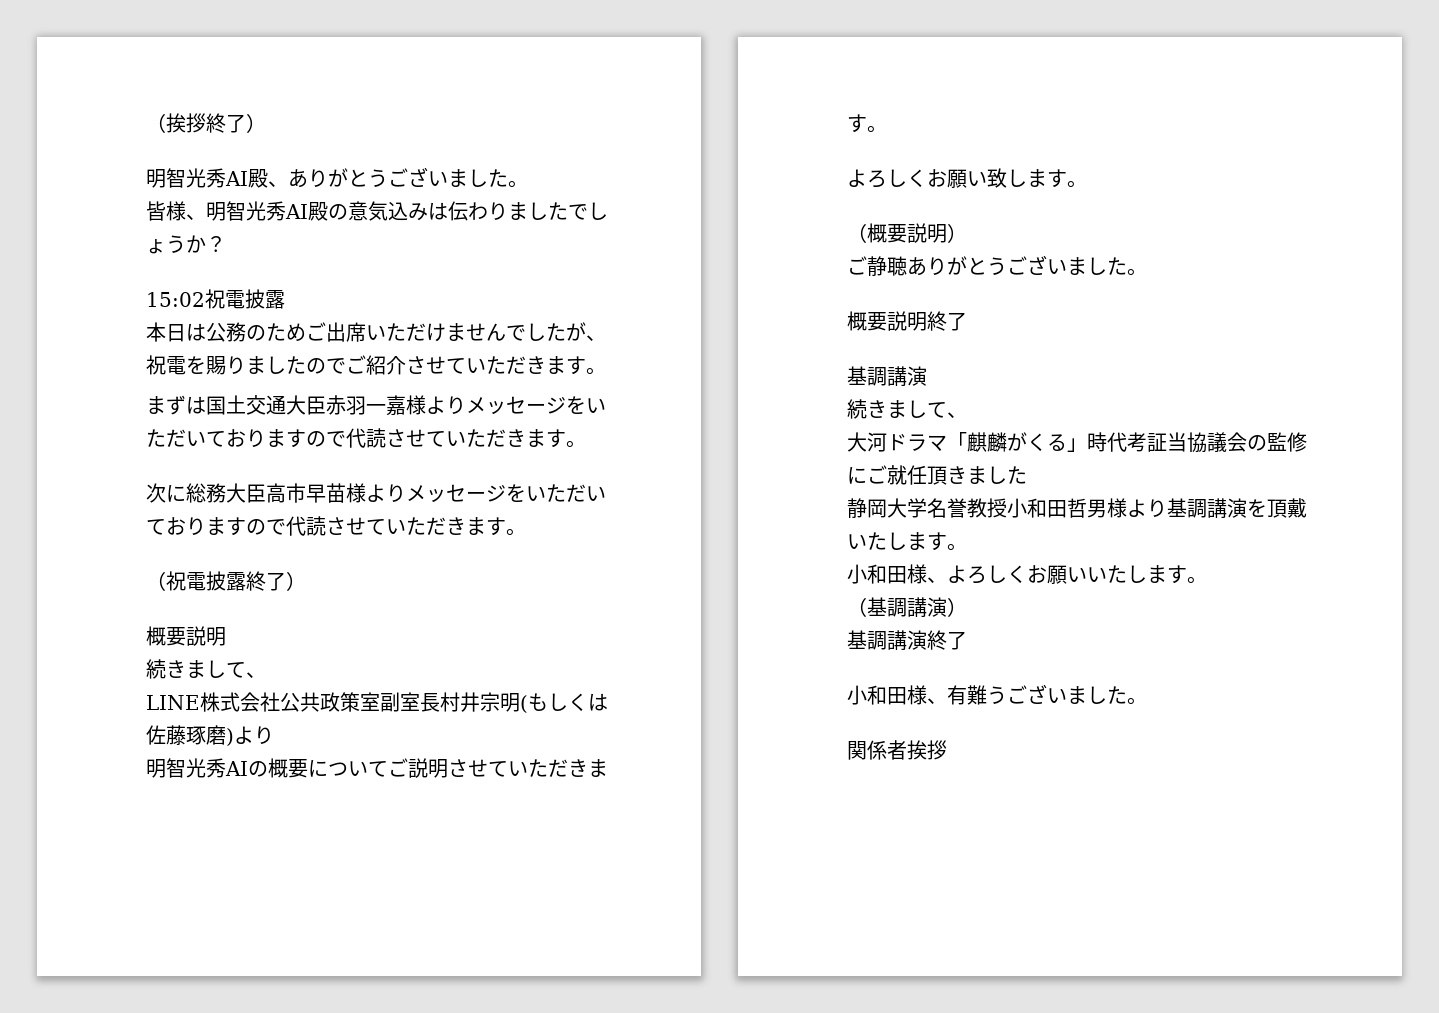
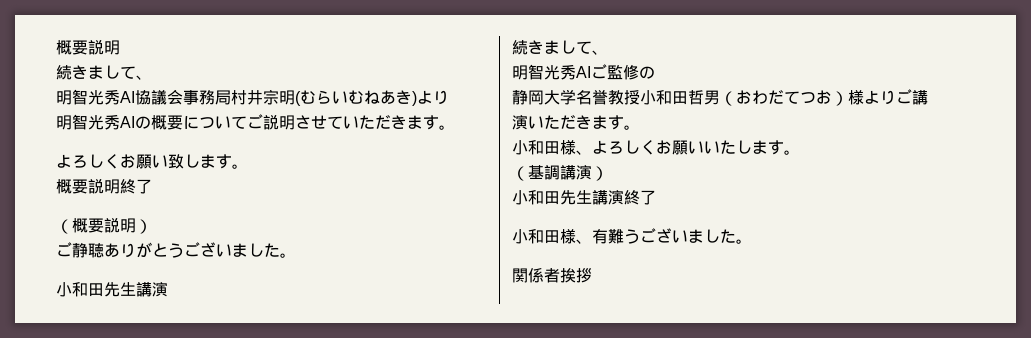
- （挨拶終了）
- 明智光秀AI殿、ありがとうございました。
- 皆様、明智光秀AI殿の意気込みは伝わりましたでしょうか？
- 15:02祝電披露
- 本日は公務のためご出席いただけませんでしたが、祝電を賜りましたのでご紹介させていただきます。
- まずは国土交通大臣赤羽一嘉様よりメッセージをいただいておりますので代読させていただきます。
- 次に総務大臣高市早苗様よりメッセージをいただいておりますので代読させていただきます。
- （祝電披露終了）
- LINE株式会社公共政策室副室長村井宗明(もしくは佐藤琢磨)より
+ 明智光秀AI協議会事務局村井宗明(むらいむねあき)より
+ 概要説明終了
  ご静聴ありがとうございました。
- 概要説明終了
- 基調講演
+ 小和田先生講演
- 大河ドラマ「麒麟がくる」時代考証当協議会の監修にご就任頂きました
+ 明智光秀AIご監修の
- 静岡大学名誉教授小和田哲男様より基調講演を頂戴いたします。
+ 静岡大学名誉教授小和田哲男（おわだてつお）様よりご講演いただきます。
- 基調講演終了
+ 小和田先生講演終了

